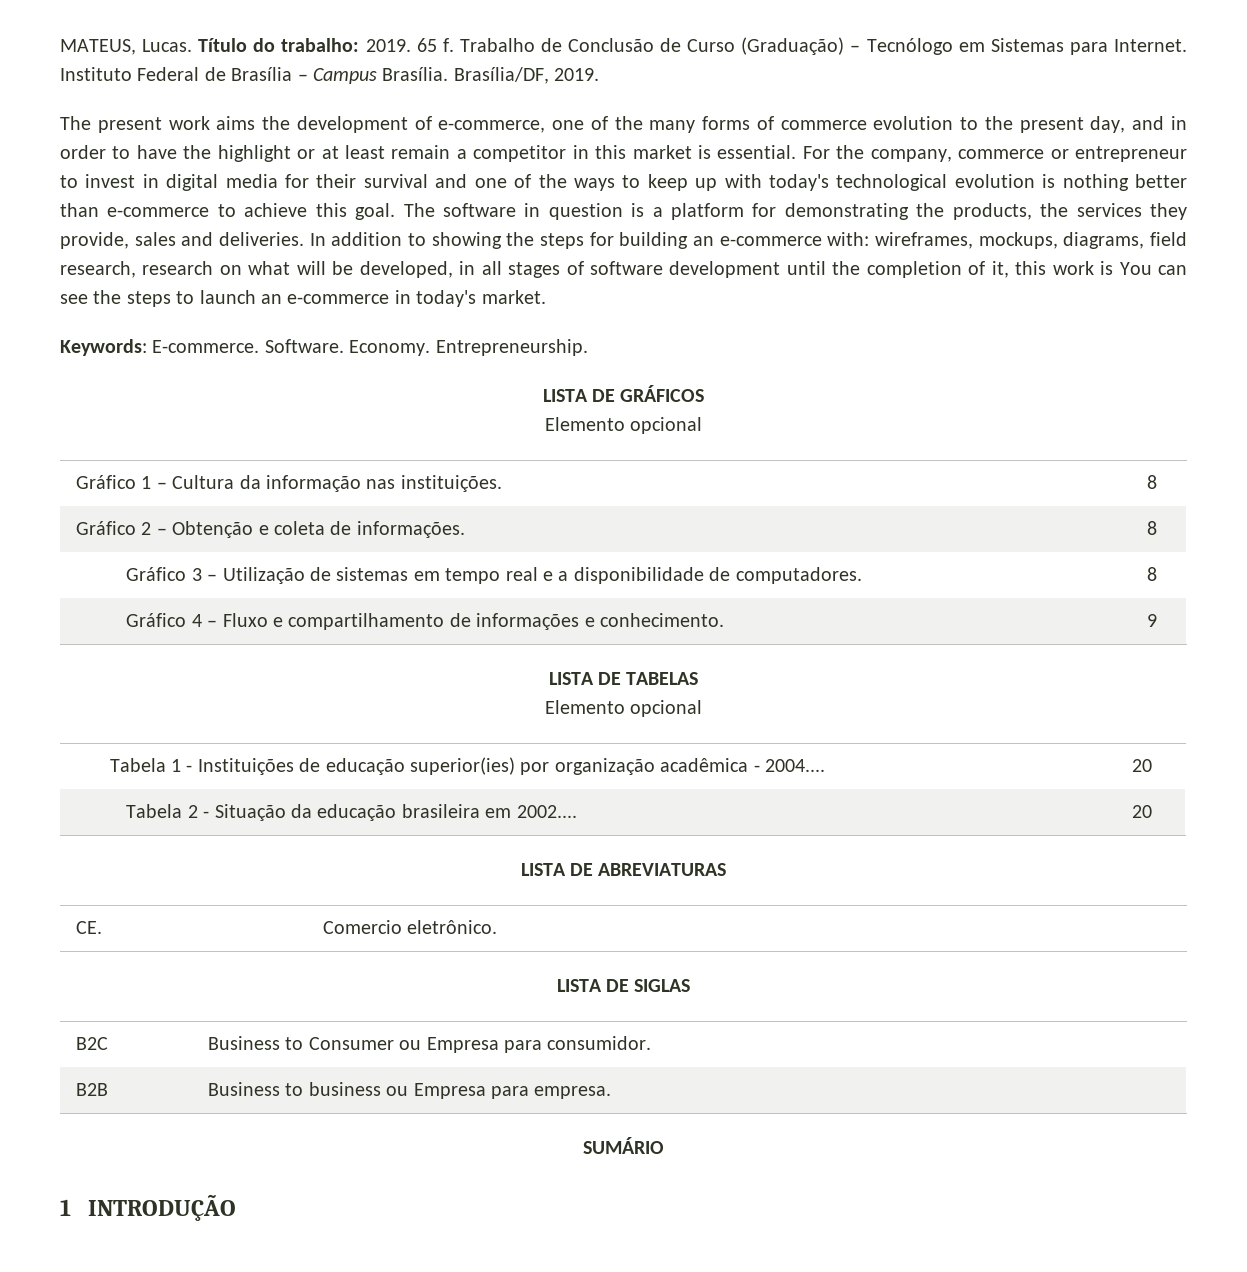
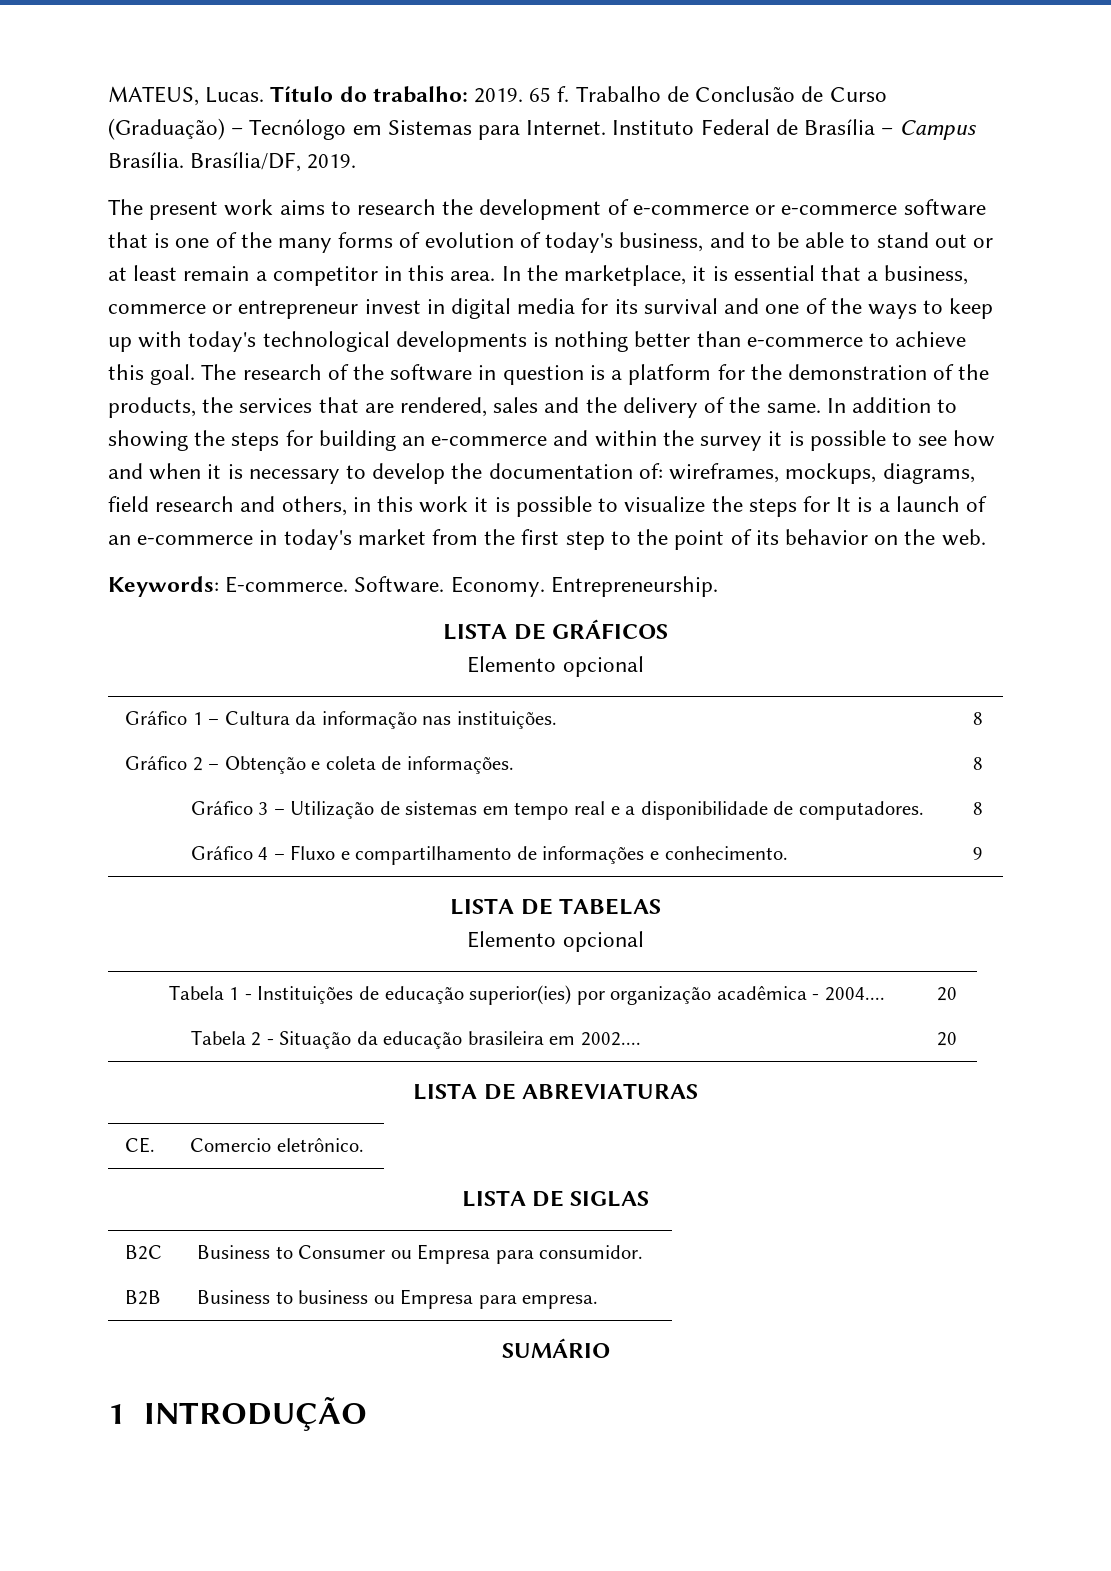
- The present work aims the development of e-commerce, one of the many forms of commerce evolution to the present day, and in order to have the highlight or at least remain a competitor in this market is essential. For the company, commerce or entrepreneur to invest in digital media for their survival and one of the ways to keep up with today's technological evolution is nothing better than e-commerce to achieve this goal.
+ The present work aims to research the development of e-commerce or e-commerce software that is one of the many forms of evolution of today's business, and to be able to stand out or at least remain a competitor in this area. In the marketplace, it is essential that a business, commerce or entrepreneur invest in digital media for its survival and one of the ways to keep up with today's technological developments is nothing better than e-commerce to achieve this goal.
- The software in question is a platform for demonstrating the products, the services they provide, sales and deliveries.
+ The research of the software in question is a platform for the demonstration of the products, the services that are rendered, sales and the delivery of the same.
- In addition to showing the steps for building an e-commerce with: wireframes, mockups, diagrams, field research, research on what will be developed, in all stages of software development until the completion of it, this work is You can see the steps to launch an e-commerce in today's market.
+ In addition to showing the steps for building an e-commerce and within the survey it is possible to see how and when it is necessary to develop the documentation of: wireframes, mockups, diagrams, field research and others, in this work it is possible to visualize the steps for It is a launch of an e-commerce in today's market from the first step to the point of its behavior on the web.

